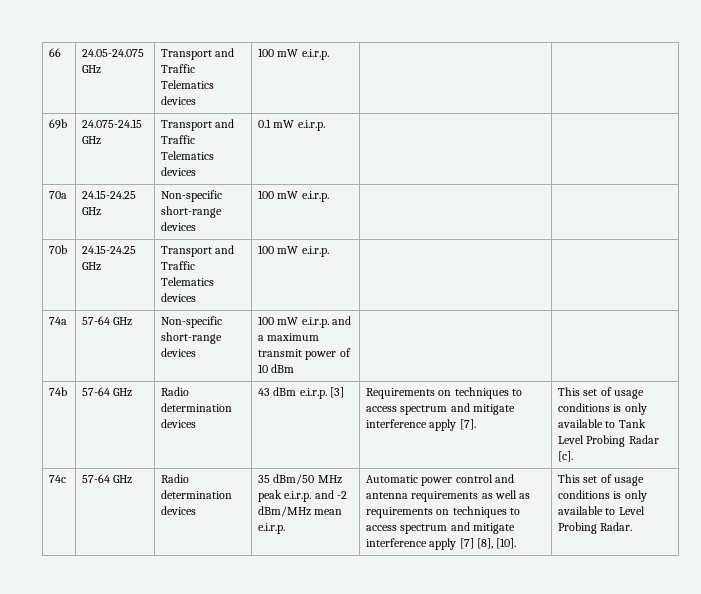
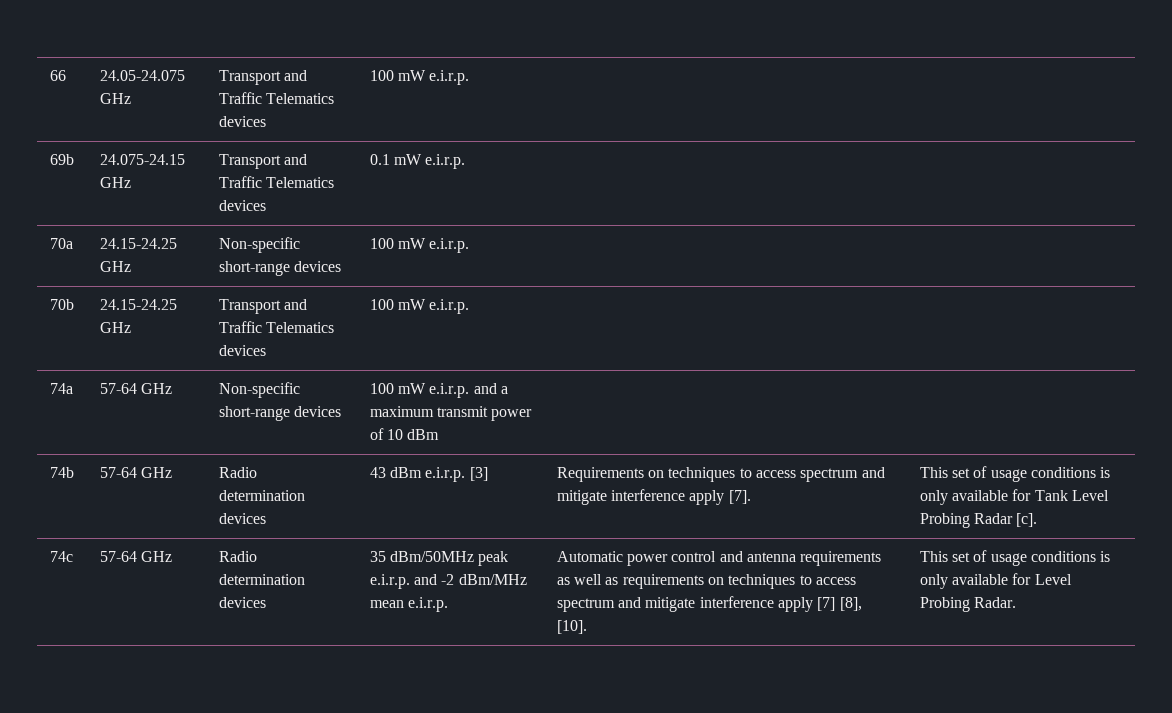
- 74b | 57-64 GHz | Radio determination devices | 43 dBm e.i.r.p. [3] | Requirements on techniques to access spectrum and mitigate interference apply [7]. | This set of usage conditions is only available to Tank Level Probing Radar [c].
+ 74b | 57-64 GHz | Radio determination devices | 43 dBm e.i.r.p. [3] | Requirements on techniques to access spectrum and mitigate interference apply [7]. | This set of usage conditions is only available for Tank Level Probing Radar [c].
- 35 dBm/50 MHz peak e.i.r.p. and -2 dBm/MHz mean e.i.r.p.
+ 35 dBm/50MHz peak e.i.r.p. and -2 dBm/MHz mean e.i.r.p.
- This set of usage conditions is only available to Level Probing Radar.
+ This set of usage conditions is only available for Level Probing Radar.

